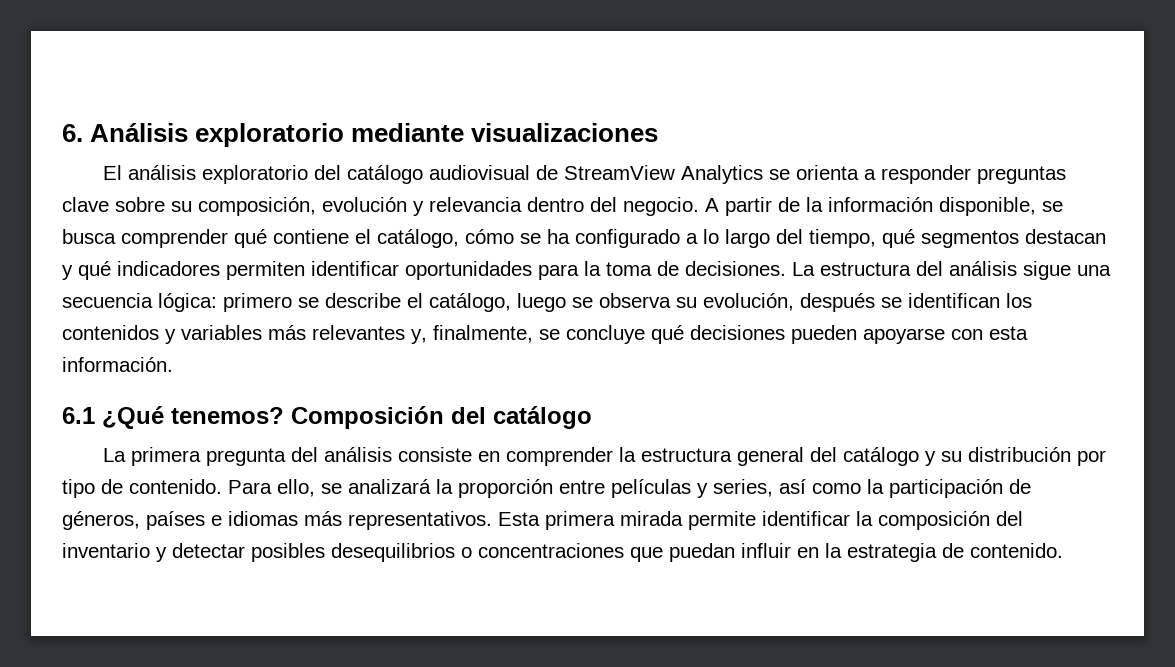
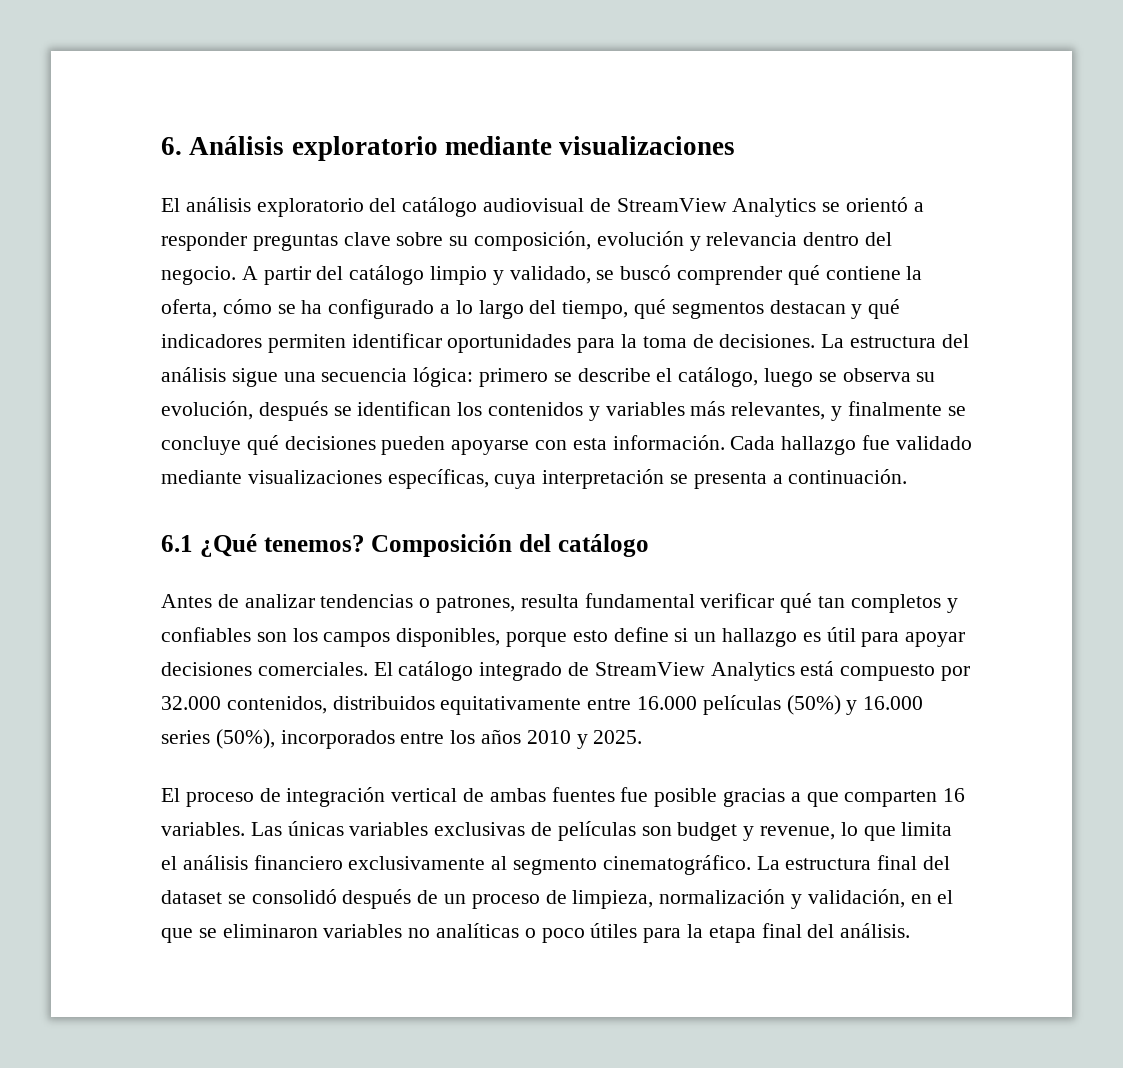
- El análisis exploratorio del catálogo audiovisual de StreamView Analytics se orienta a responder preguntas clave sobre su composición, evolución y relevancia dentro del negocio.
+ El análisis exploratorio del catálogo audiovisual de StreamView Analytics se orientó a responder preguntas clave sobre su composición, evolución y relevancia dentro del negocio.
- A partir de la información disponible, se busca comprender qué contiene el catálogo, cómo se ha configurado a lo largo del tiempo, qué segmentos destacan y qué indicadores permiten identificar oportunidades para la toma de decisiones.
+ A partir del catálogo limpio y validado, se buscó comprender qué contiene la oferta, cómo se ha configurado a lo largo del tiempo, qué segmentos destacan y qué indicadores permiten identificar oportunidades para la toma de decisiones.
- La estructura del análisis sigue una secuencia lógica: primero se describe el catálogo, luego se observa su evolución, después se identifican los contenidos y variables más relevantes y, finalmente, se concluye qué decisiones pueden apoyarse con esta información.
+ La estructura del análisis sigue una secuencia lógica: primero se describe el catálogo, luego se observa su evolución, después se identifican los contenidos y variables más relevantes, y finalmente se concluye qué decisiones pueden apoyarse con esta información. Cada hallazgo fue validado mediante visualizaciones específicas, cuya interpretación se presenta a continuación.
- La primera pregunta del análisis consiste en comprender la estructura general del catálogo y su distribución por tipo de contenido. Para ello, se analizará la proporción entre películas y series, así como la participación de géneros, países e idiomas más representativos. Esta primera mirada permite identificar la composición del inventario y detectar posibles desequilibrios o concentraciones que puedan influir en la estrategia de contenido.
+ Antes de analizar tendencias o patrones, resulta fundamental verificar qué tan completos y confiables son los campos disponibles, porque esto define si un hallazgo es útil para apoyar decisiones comerciales. El catálogo integrado de StreamView Analytics está compuesto por 32.000 contenidos, distribuidos equitativamente entre 16.000 películas (50%) y 16.000 series (50%), incorporados entre los años 2010 y 2025.
+ El proceso de integración vertical de ambas fuentes fue posible gracias a que comparten 16 variables. Las únicas variables exclusivas de películas son budget y revenue, lo que limita el análisis financiero exclusivamente al segmento cinematográfico. La estructura final del dataset se consolidó después de un proceso de limpieza, normalización y validación, en el que se eliminaron variables no analíticas o poco útiles para la etapa final del análisis.

